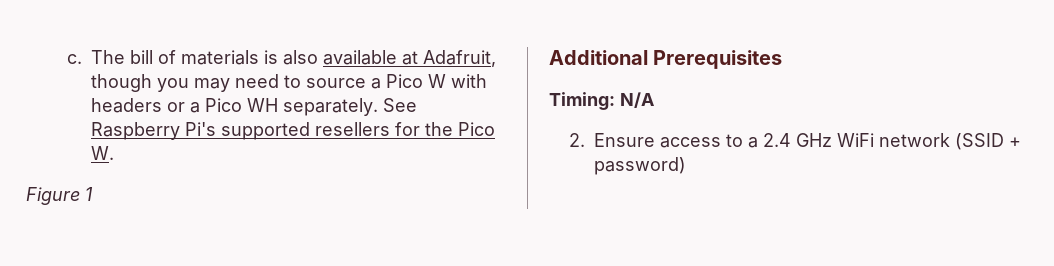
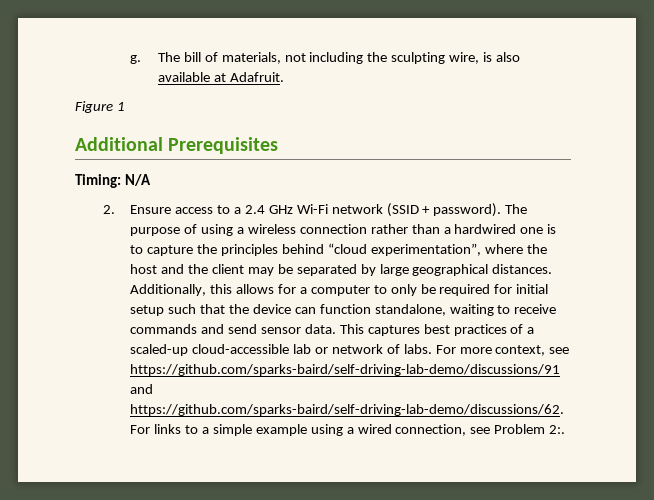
- c.
+ g.
- The bill of materials is also available at Adafruit, though you may need to source a Pico W with headers or a Pico WH separately. See Raspberry Pi's supported resellers for the Pico W.
+ The bill of materials, not including the sculpting wire, is also available at Adafruit.
- 2. Ensure access to a 2.4 GHz WiFi network (SSID + password)
+ 2. Ensure access to a 2.4 GHz Wi-Fi network (SSID + password). The purpose of using a wireless connection rather than a hardwired one is to capture the principles behind “cloud experimentation”, where the host and the client may be separated by large geographical distances. Additionally, this allows for a computer to only be required for initial setup such that the device can function standalone, waiting to receive commands and send sensor data. This captures best practices of a scaled-up cloud-accessible lab or network of labs. For more context, see https://github.com/sparks-baird/self-driving-lab-demo/discussions/91 and https://github.com/sparks-baird/self-driving-lab-demo/discussions/62. For links to a simple example using a wired connection, see Problem 2:.

